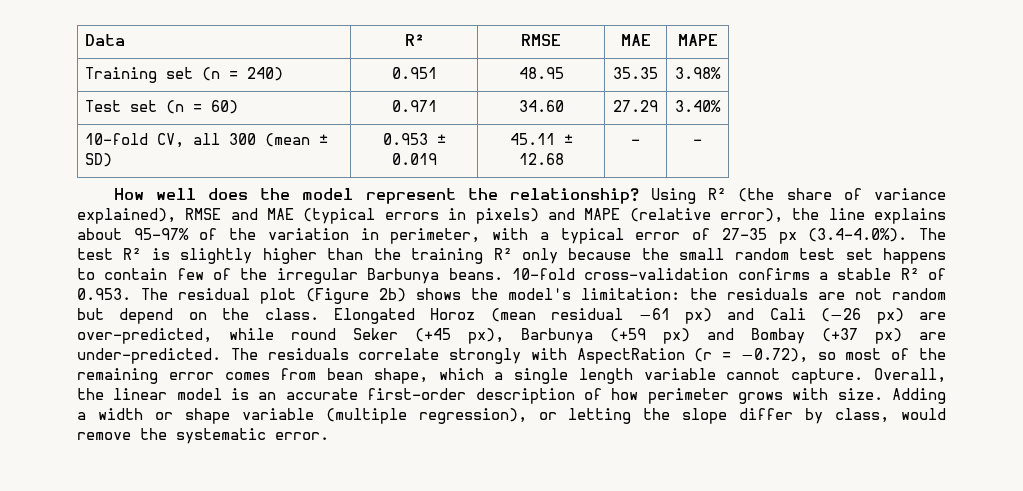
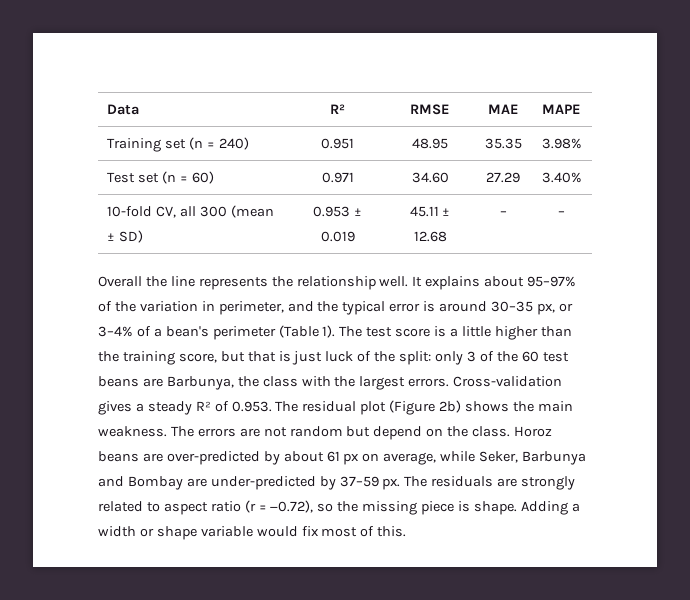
- How well does the model represent the relationship? Using R² (the share of variance explained), RMSE and MAE (typical errors in pixels) and MAPE (relative error), the line explains about 95–97% of the variation in perimeter, with a typical error of 27–35 px (3.4–4.0%). The test R² is slightly higher than the training R² only because the small random test set happens to contain few of the irregular Barbunya beans. 10-fold cross-validation confirms a stable R² of 0.953. The residual plot (Figure 2b) shows the model's limitation: the residuals are not random but depend on the class.
+ Overall the line represents the relationship well. It explains about 95–97% of the variation in perimeter, and the typical error is around 30–35 px, or 3–4% of a bean's perimeter (Table 1). The test score is a little higher than the training score, but that is just luck of the split: only 3 of the 60 test beans are Barbunya, the class with the largest errors. Cross-validation gives a steady R² of 0.953. The residual plot (Figure 2b) shows the main weakness. The errors are not random but depend on the class.
- Elongated Horoz (mean residual −61 px) and Cali (−26 px) are over-predicted, while round Seker (+45 px), Barbunya (+59 px) and Bombay (+37 px) are under-predicted. The residuals correlate strongly with AspectRation (r = −0.72), so most of the remaining error comes from bean shape, which a single length variable cannot capture. Overall, the linear model is an accurate first-order description of how perimeter grows with size.
+ Horoz beans are over-predicted by about 61 px on average, while Seker, Barbunya and Bombay are under-predicted by 37–59 px. The residuals are strongly related to aspect ratio (r = −0.72), so the missing piece is shape.
- Adding a width or shape variable (multiple regression), or letting the slope differ by class, would remove the systematic error.
+ Adding a width or shape variable would fix most of this.

